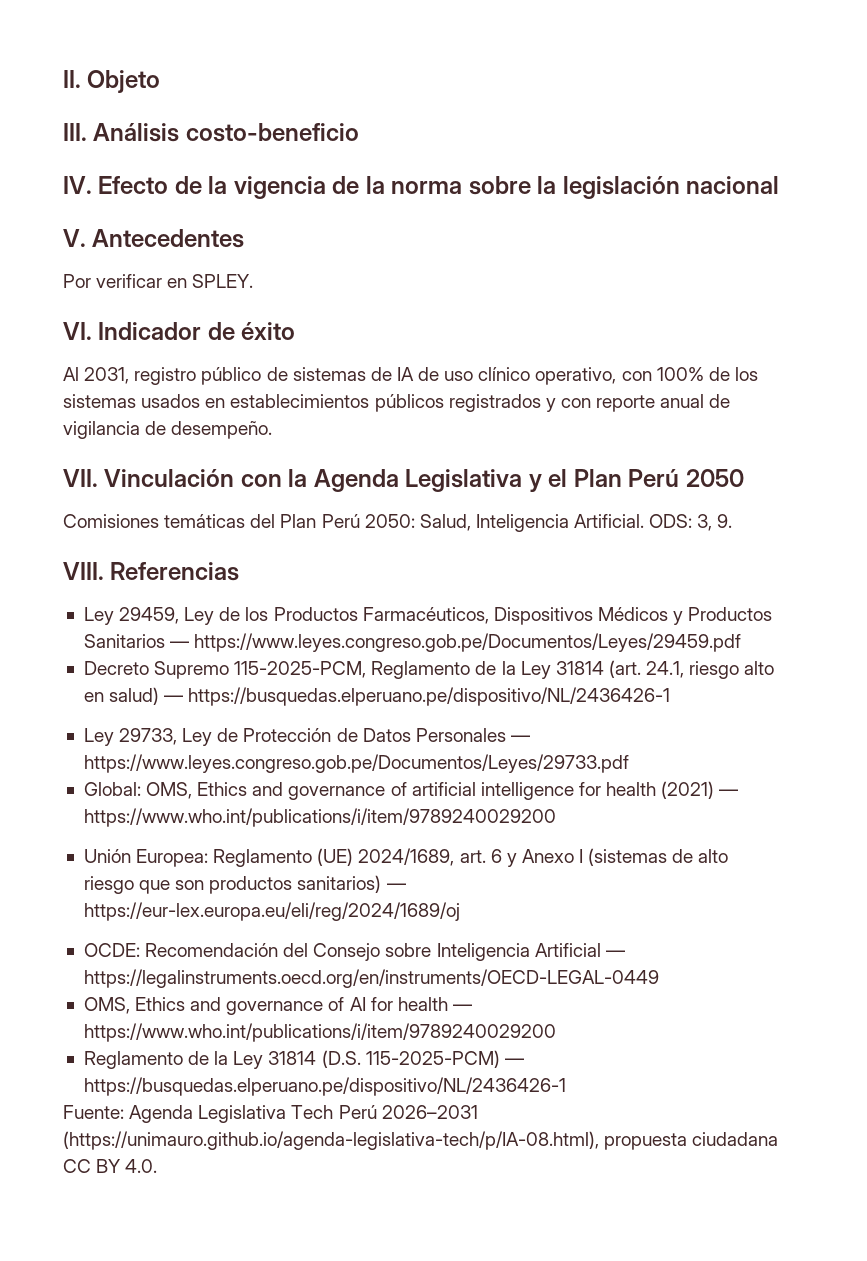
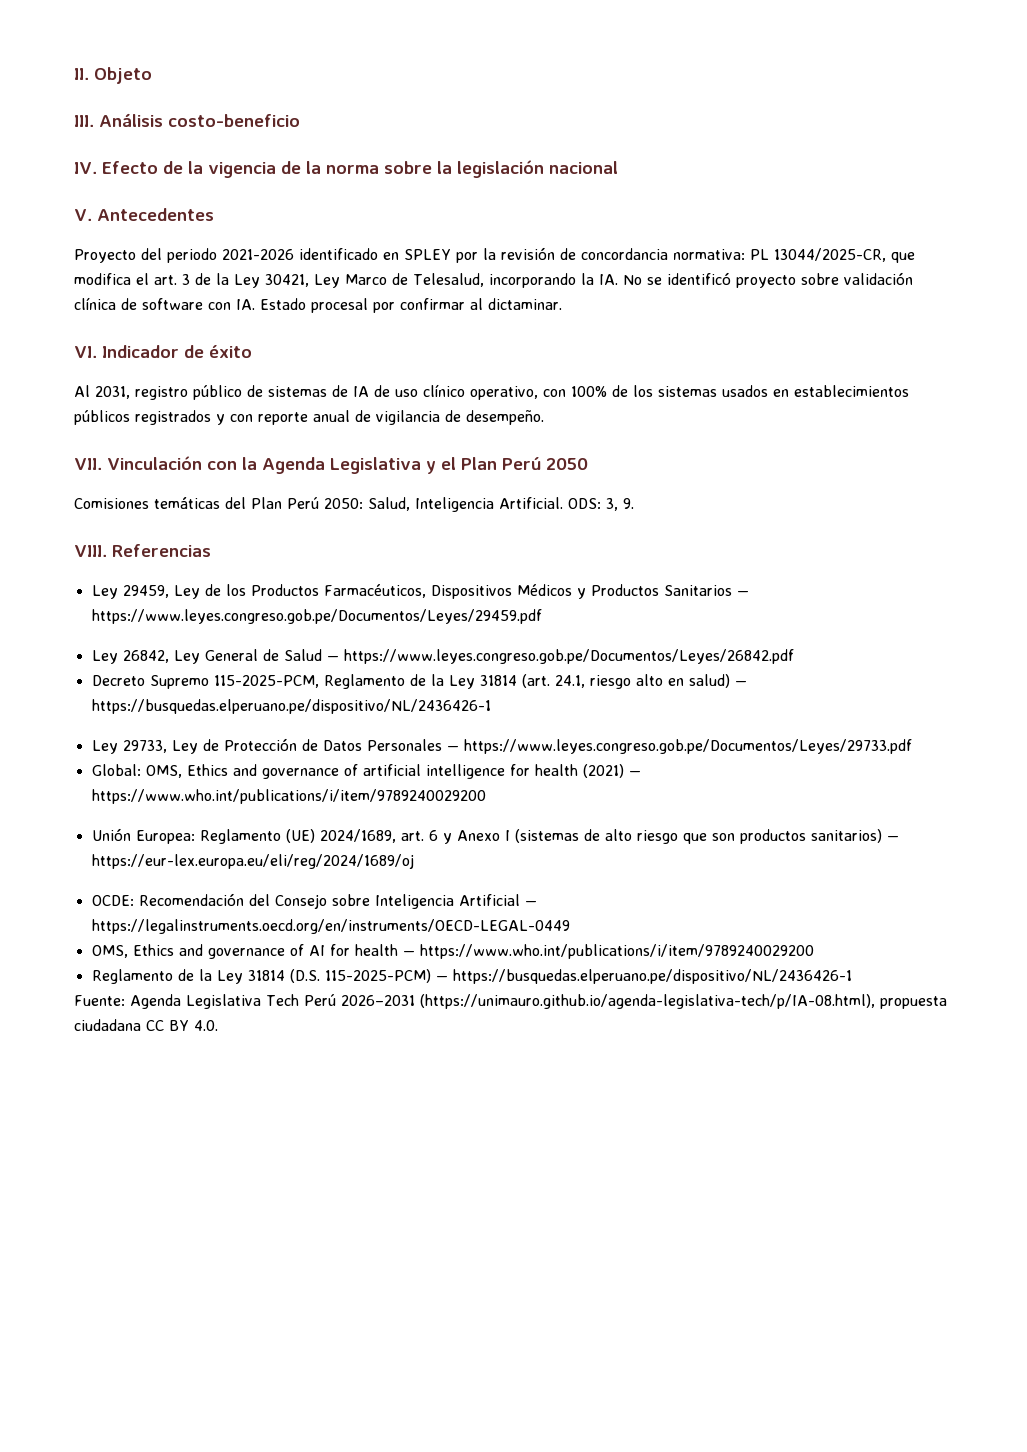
- Por verificar en SPLEY.
+ Proyecto del periodo 2021-2026 identificado en SPLEY por la revisión de concordancia normativa: PL 13044/2025-CR, que modifica el art. 3 de la Ley 30421, Ley Marco de Telesalud, incorporando la IA. No se identificó proyecto sobre validación clínica de software con IA. Estado procesal por confirmar al dictaminar.
+ Ley 26842, Ley General de Salud — https://www.leyes.congreso.gob.pe/Documentos/Leyes/26842.pdf

